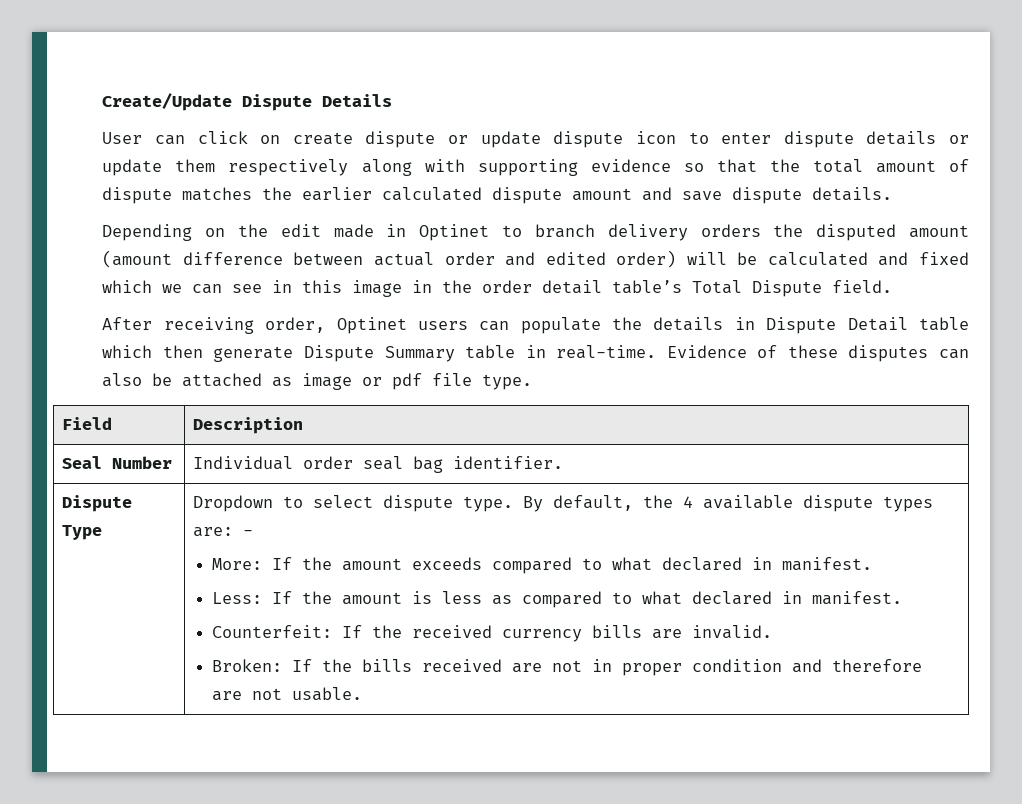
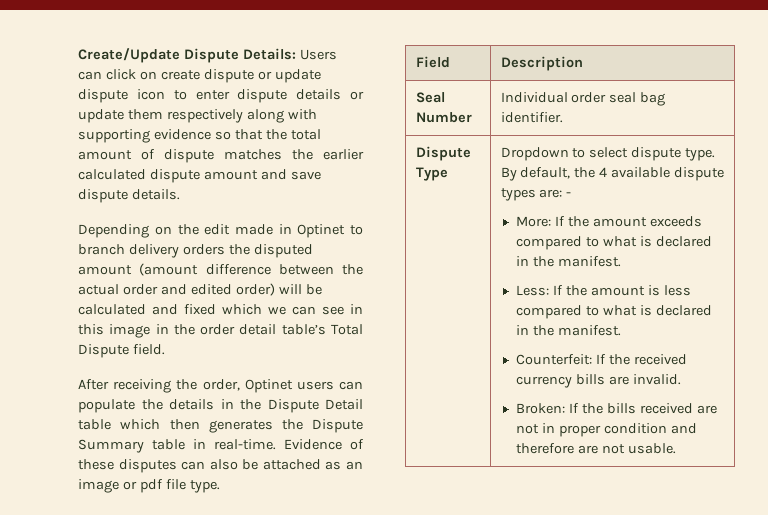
- Create/Update Dispute Details
- User can click on create dispute or update dispute icon to enter dispute details or update them respectively along with supporting evidence so that the total amount of dispute matches the earlier calculated dispute amount and save dispute details.
+ Create/Update Dispute Details: Users can click on create dispute or update dispute icon to enter dispute details or update them respectively along with supporting evidence so that the total amount of dispute matches the earlier calculated dispute amount and save dispute details.
- Depending on the edit made in Optinet to branch delivery orders the disputed amount (amount difference between actual order and edited order) will be calculated and fixed which we can see in this image in the order detail table’s Total Dispute field.
+ Depending on the edit made in Optinet to branch delivery orders the disputed amount (amount difference between the actual order and edited order) will be calculated and fixed which we can see in this image in the order detail table’s Total Dispute field.
- After receiving order, Optinet users can populate the details in Dispute Detail table which then generate Dispute Summary table in real-time.
+ After receiving the order, Optinet users can populate the details in the Dispute Detail table which then generates the Dispute Summary table in real-time.
- Evidence of these disputes can also be attached as image or pdf file type.
+ Evidence of these disputes can also be attached as an image or pdf file type.
- More: If the amount exceeds compared to what declared in manifest.
+ More: If the amount exceeds compared to what is declared in the manifest.
- Less: If the amount is less as compared to what declared in manifest.
+ Less: If the amount is less compared to what is declared in the manifest.

